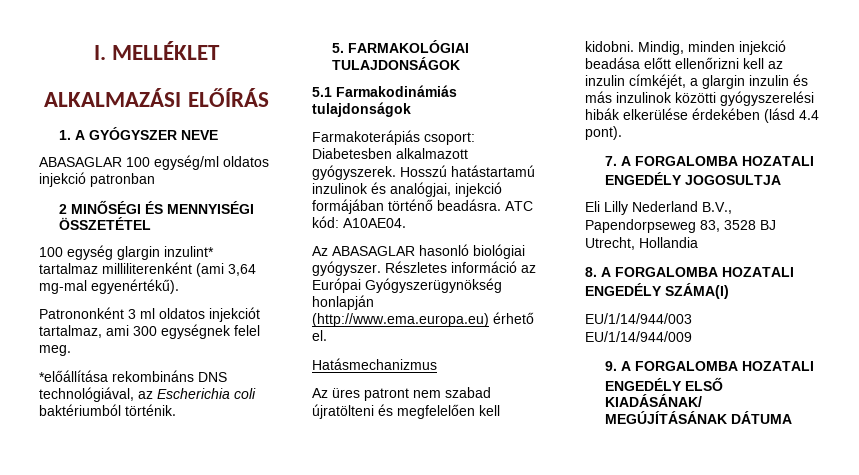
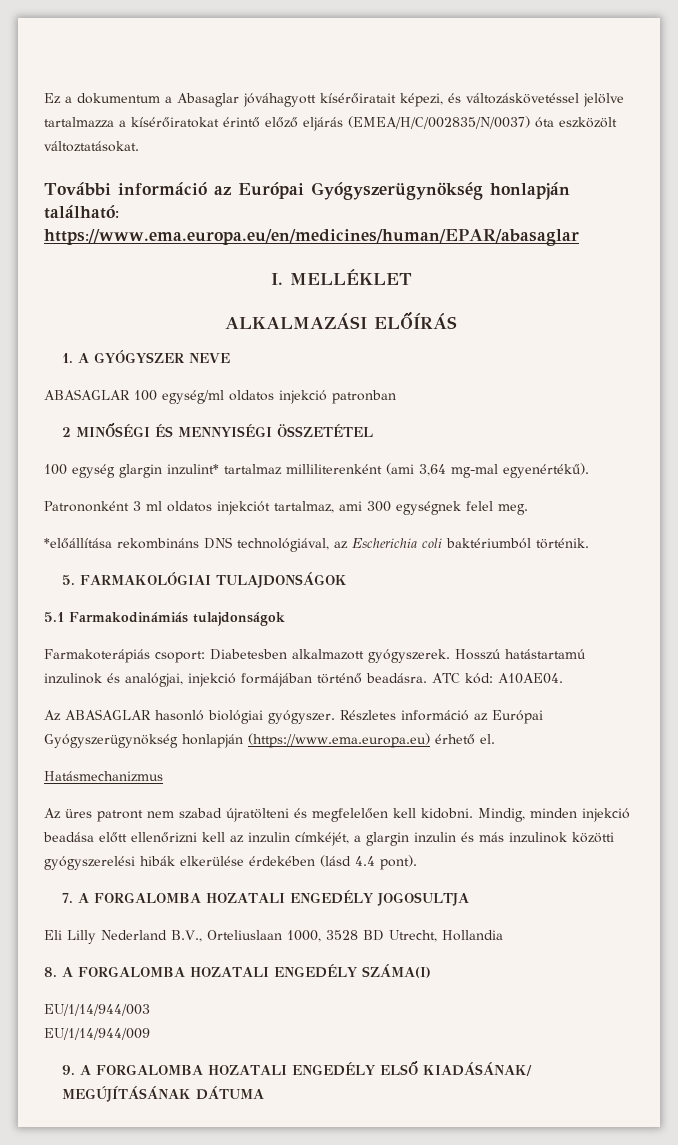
+ Ez a dokumentum a Abasaglar jóváhagyott kísérőiratait képezi, és változáskövetéssel jelölve tartalmazza a kísérőiratokat érintő előző eljárás (EMEA/H/C/002835/N/0037) óta eszközölt változtatásokat.
+ További információ az Európai Gyógyszerügynökség honlapján található: https://www.ema.europa.eu/en/medicines/human/EPAR/abasaglar
- Részletes információ az Európai Gyógyszerügynökség honlapján (http://www.ema.europa.eu) érhető el.
+ Részletes információ az Európai Gyógyszerügynökség honlapján (https://www.ema.europa.eu) érhető el.
- Eli Lilly Nederland B.V., Papendorpseweg 83, 3528 BJ Utrecht, Hollandia
+ Eli Lilly Nederland B.V., Orteliuslaan 1000, 3528 BD Utrecht, Hollandia

